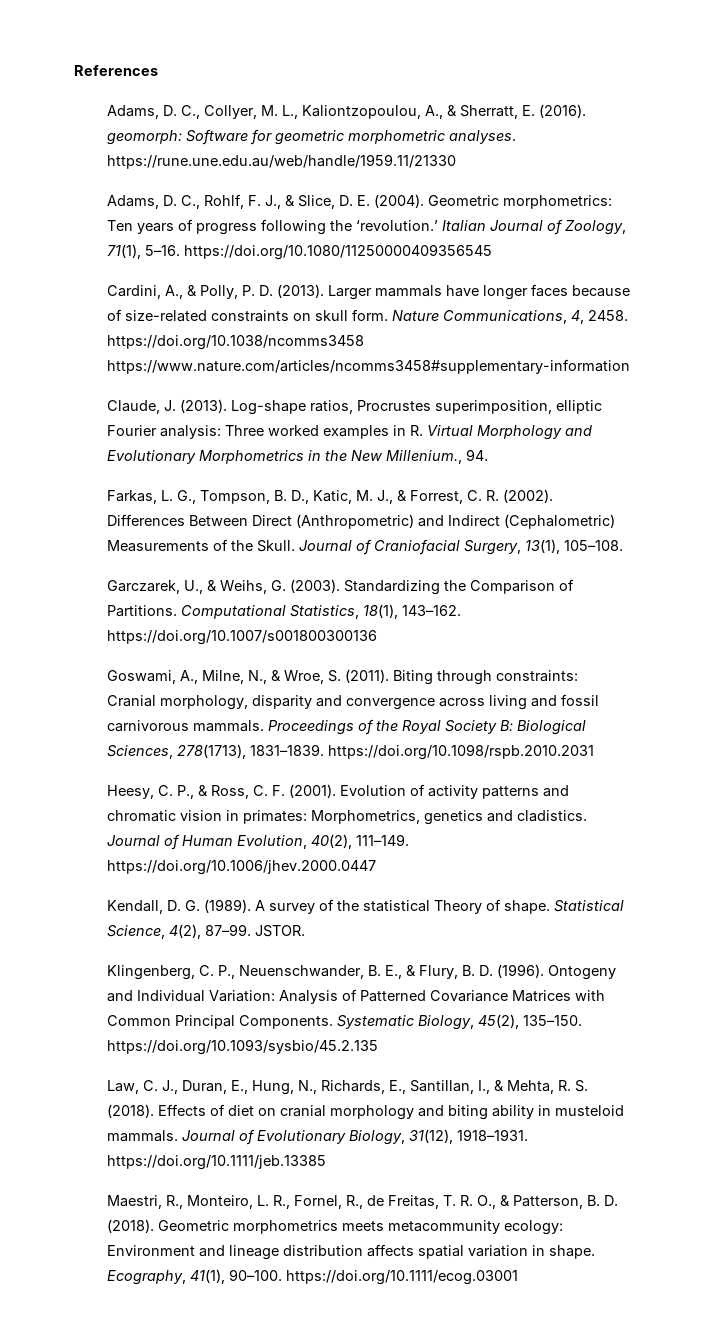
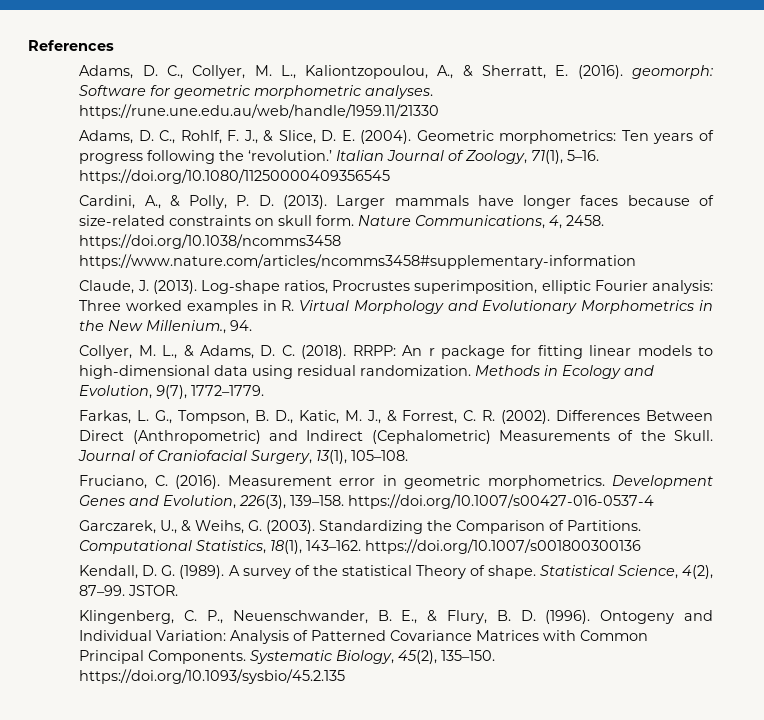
+ Collyer, M. L., & Adams, D. C. (2018). RRPP: An r package for fitting linear models to high‐dimensional data using residual randomization. Methods in Ecology and Evolution, 9(7), 1772–1779.
+ Fruciano, C. (2016). Measurement error in geometric morphometrics. Development Genes and Evolution, 226(3), 139–158. https://doi.org/10.1007/s00427-016-0537-4
- Goswami, A., Milne, N., & Wroe, S. (2011). Biting through constraints: Cranial morphology, disparity and convergence across living and fossil carnivorous mammals. Proceedings of the Royal Society B: Biological Sciences, 278(1713), 1831–1839. https://doi.org/10.1098/rspb.2010.2031
- Heesy, C. P., & Ross, C. F. (2001). Evolution of activity patterns and chromatic vision in primates: Morphometrics, genetics and cladistics. Journal of Human Evolution, 40(2), 111–149. https://doi.org/10.1006/jhev.2000.0447
- Law, C. J., Duran, E., Hung, N., Richards, E., Santillan, I., & Mehta, R. S. (2018). Effects of diet on cranial morphology and biting ability in musteloid mammals. Journal of Evolutionary Biology, 31(12), 1918–1931. https://doi.org/10.1111/jeb.13385
- Maestri, R., Monteiro, L. R., Fornel, R., de Freitas, T. R. O., & Patterson, B. D. (2018). Geometric morphometrics meets metacommunity ecology: Environment and lineage distribution affects spatial variation in shape. Ecography, 41(1), 90–100. https://doi.org/10.1111/ecog.03001

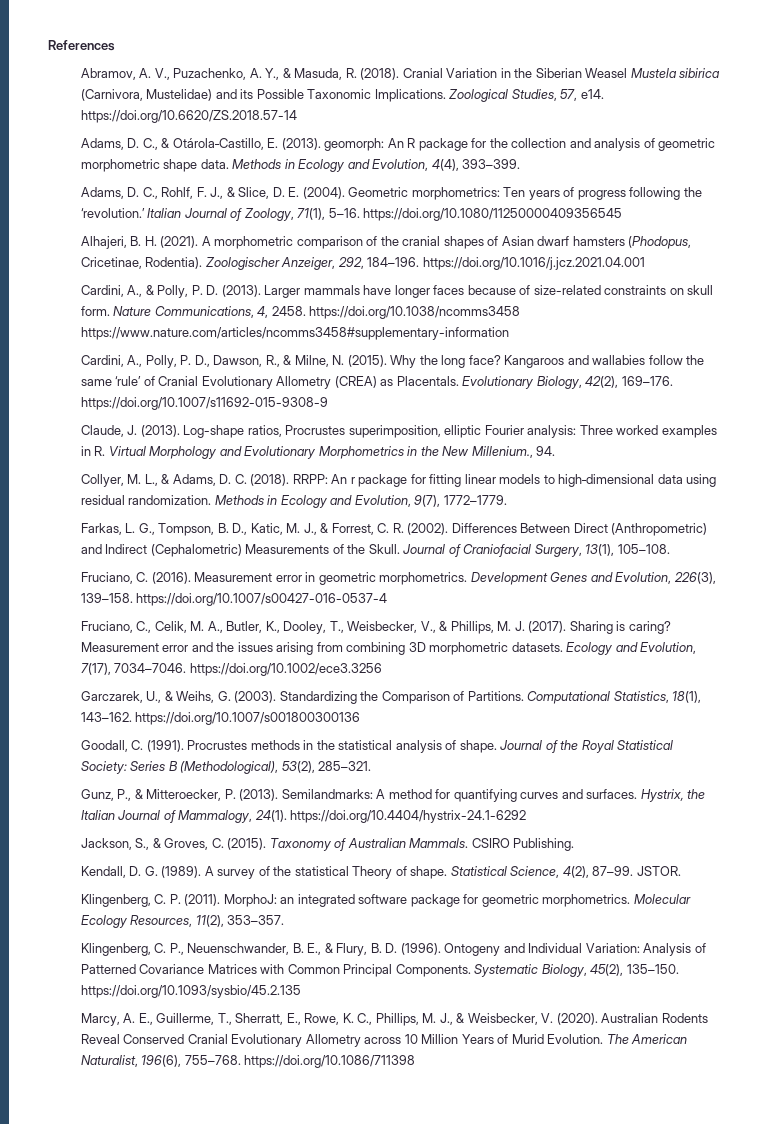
- Adams, D. C., Collyer, M. L., Kaliontzopoulou, A., & Sherratt, E. (2016). geomorph: Software for geometric morphometric analyses. https://rune.une.edu.au/web/handle/1959.11/21330
+ Abramov, A. V., Puzachenko, A. Y., & Masuda, R. (2018). Cranial Variation in the Siberian Weasel Mustela sibirica (Carnivora, Mustelidae) and its Possible Taxonomic Implications. Zoological Studies, 57, e14. https://doi.org/10.6620/ZS.2018.57-14
+ Adams, D. C., & Otárola‐Castillo, E. (2013). geomorph: An R package for the collection and analysis of geometric morphometric shape data. Methods in Ecology and Evolution, 4(4), 393–399.
+ Alhajeri, B. H. (2021). A morphometric comparison of the cranial shapes of Asian dwarf hamsters (Phodopus, Cricetinae, Rodentia). Zoologischer Anzeiger, 292, 184–196. https://doi.org/10.1016/j.jcz.2021.04.001
+ Cardini, A., Polly, P. D., Dawson, R., & Milne, N. (2015). Why the long face? Kangaroos and wallabies follow the same ‘rule’ of Cranial Evolutionary Allometry (CREA) as Placentals. Evolutionary Biology, 42(2), 169–176. https://doi.org/10.1007/s11692-015-9308-9
+ Fruciano, C., Celik, M. A., Butler, K., Dooley, T., Weisbecker, V., & Phillips, M. J. (2017). Sharing is caring? Measurement error and the issues arising from combining 3D morphometric datasets. Ecology and Evolution, 7(17), 7034–7046. https://doi.org/10.1002/ece3.3256
+ Goodall, C. (1991). Procrustes methods in the statistical analysis of shape. Journal of the Royal Statistical Society: Series B (Methodological), 53(2), 285–321.
+ Gunz, P., & Mitteroecker, P. (2013). Semilandmarks: A method for quantifying curves and surfaces. Hystrix, the Italian Journal of Mammalogy, 24(1). https://doi.org/10.4404/hystrix-24.1-6292
+ Jackson, S., & Groves, C. (2015). Taxonomy of Australian Mammals. CSIRO Publishing.
+ Klingenberg, C. P. (2011). MorphoJ: an integrated software package for geometric morphometrics. Molecular Ecology Resources, 11(2), 353–357.
+ Marcy, A. E., Guillerme, T., Sherratt, E., Rowe, K. C., Phillips, M. J., & Weisbecker, V. (2020). Australian Rodents Reveal Conserved Cranial Evolutionary Allometry across 10 Million Years of Murid Evolution. The American Naturalist, 196(6), 755–768. https://doi.org/10.1086/711398

